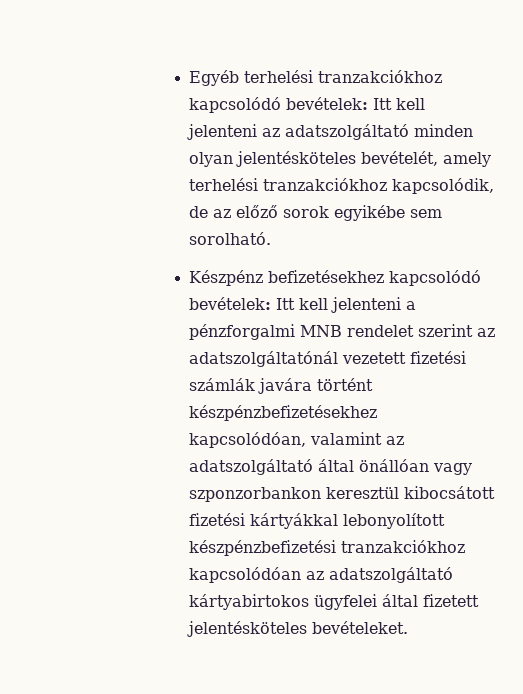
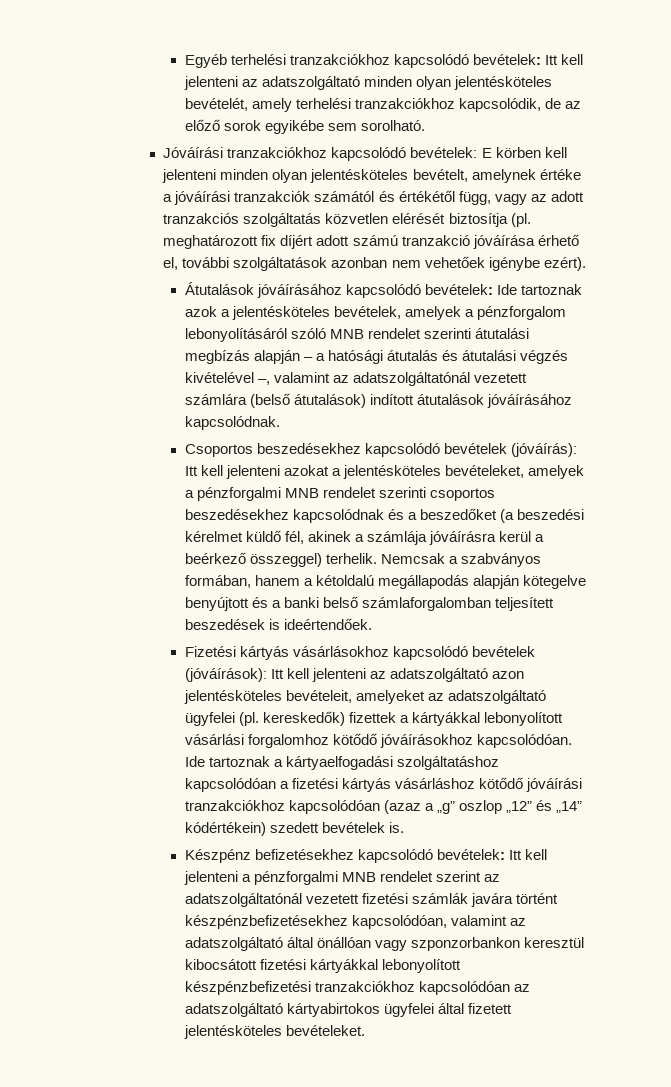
+ Jóváírási tranzakciókhoz kapcsolódó bevételek: E körben kell jelenteni minden olyan jelentésköteles bevételt, amelynek értéke a jóváírási tranzakciók számától és értékétől függ, vagy az adott tranzakciós szolgáltatás közvetlen elérését biztosítja (pl. meghatározott fix díjért adott számú tranzakció jóváírása érhető el, további szolgáltatások azonban nem vehetőek igénybe ezért).
+ Átutalások jóváírásához kapcsolódó bevételek: Ide tartoznak azok a jelentésköteles bevételek, amelyek a pénzforgalom lebonyolításáról szóló MNB rendelet szerinti átutalási megbízás alapján – a hatósági átutalás és átutalási végzés kivételével –, valamint az adatszolgáltatónál vezetett számlára (belső átutalások) indított átutalások jóváírásához kapcsolódnak.
+ Csoportos beszedésekhez kapcsolódó bevételek (jóváírás): Itt kell jelenteni azokat a jelentésköteles bevételeket, amelyek a pénzforgalmi MNB rendelet szerinti csoportos beszedésekhez kapcsolódnak és a beszedőket (a beszedési kérelmet küldő fél, akinek a számlája jóváírásra kerül a beérkező összeggel) terhelik. Nemcsak a szabványos formában, hanem a kétoldalú megállapodás alapján kötegelve benyújtott és a banki belső számlaforgalomban teljesített beszedések is ideértendőek.
+ Fizetési kártyás vásárlásokhoz kapcsolódó bevételek (jóváírások): Itt kell jelenteni az adatszolgáltató azon jelentésköteles bevételeit, amelyeket az adatszolgáltató ügyfelei (pl. kereskedők) fizettek a kártyákkal lebonyolított vásárlási forgalomhoz kötődő jóváírásokhoz kapcsolódóan. Ide tartoznak a kártyaelfogadási szolgáltatáshoz kapcsolódóan a fizetési kártyás vásárláshoz kötődő jóváírási tranzakciókhoz kapcsolódóan (azaz a „g” oszlop „12” és „14” kódértékein) szedett bevételek is.

